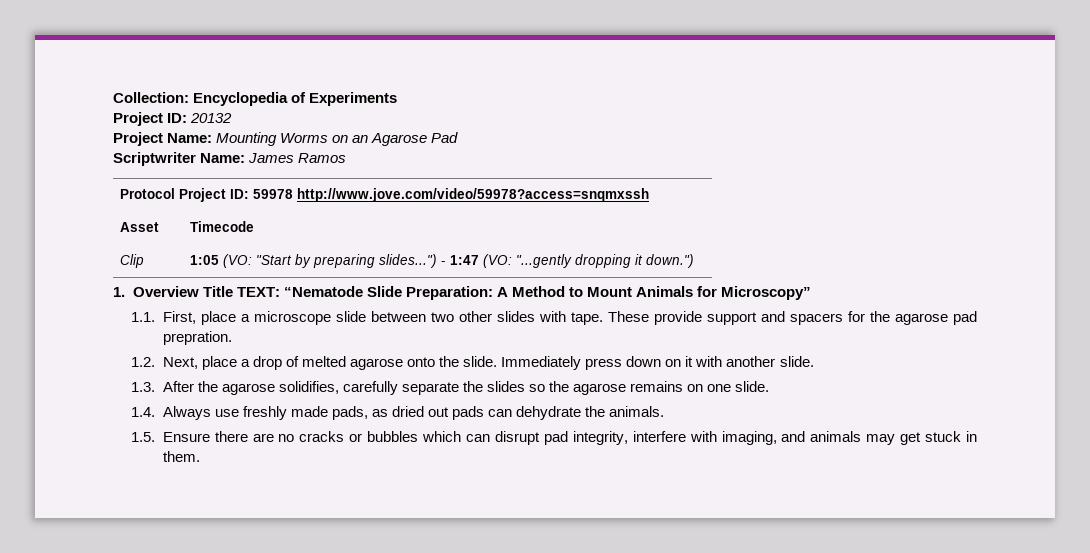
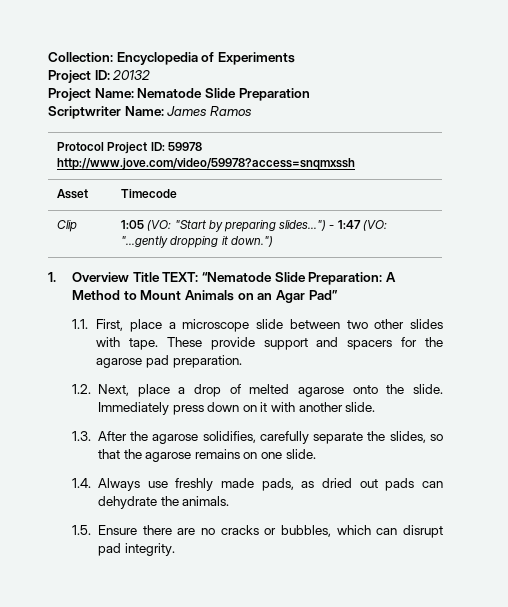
- Project Name: Mounting Worms on an Agarose Pad
+ Project Name: Nematode Slide Preparation
- 1. Overview Title TEXT: “Nematode Slide Preparation: A Method to Mount Animals for Microscopy”
+ 1. Overview Title TEXT: “Nematode Slide Preparation: A Method to Mount Animals on an Agar Pad”
- These provide support and spacers for the agarose pad prepration.
+ These provide support and spacers for the agarose pad preparation.
- 1.3. After the agarose solidifies, carefully separate the slides so the agarose remains on one slide.
+ 1.3. After the agarose solidifies, carefully separate the slides, so that the agarose remains on one slide.
- 1.5. Ensure there are no cracks or bubbles which can disrupt pad integrity, interfere with imaging, and animals may get stuck in them.
+ 1.5. Ensure there are no cracks or bubbles, which can disrupt pad integrity.

